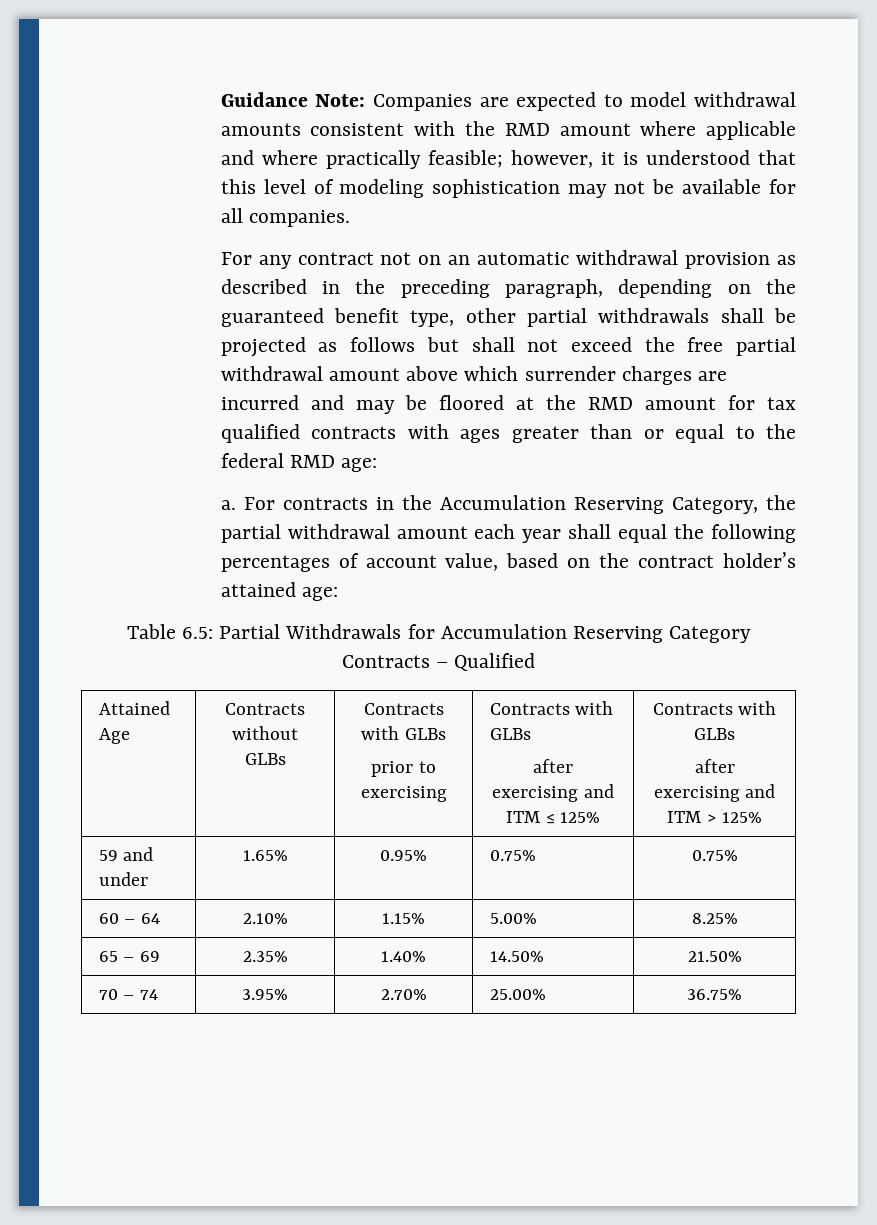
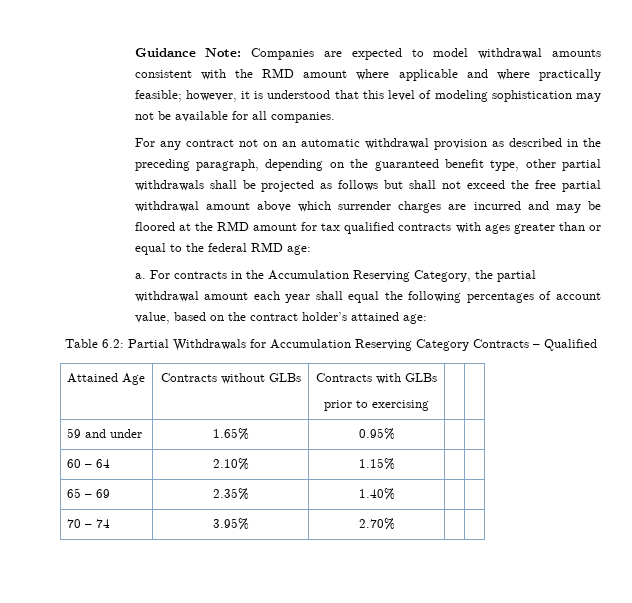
- Table 6.5: Partial Withdrawals for Accumulation Reserving Category Contracts – Qualified
+ Table 6.2: Partial Withdrawals for Accumulation Reserving Category Contracts – Qualified
  Attained Age | Contracts without GLBs | Contracts with GLBs
- prior to exercising | Contracts with GLBs
- after exercising and ITM ≤ 125% | Contracts with GLBs
- after exercising and ITM > 125%
+ prior to exercising | |
- 59 and under | 1.65% | 0.95% | 0.75% | 0.75%
+ 59 and under | 1.65% | 0.95% | |
- 60 – 64 | 2.10% | 1.15% | 5.00% | 8.25%
+ 60 – 64 | 2.10% | 1.15% | |
- 65 – 69 | 2.35% | 1.40% | 14.50% | 21.50%
+ 65 – 69 | 2.35% | 1.40% | |
- 70 – 74 | 3.95% | 2.70% | 25.00% | 36.75%
+ 70 – 74 | 3.95% | 2.70% | |

